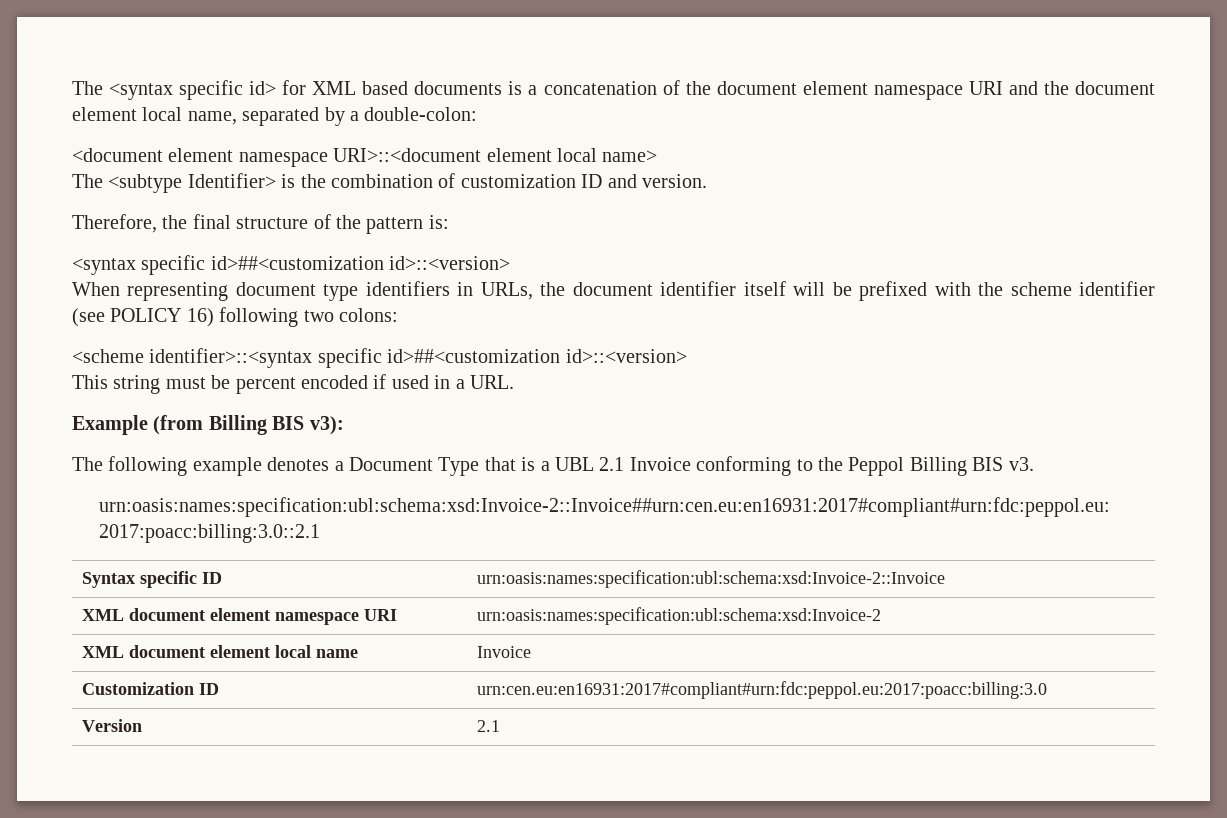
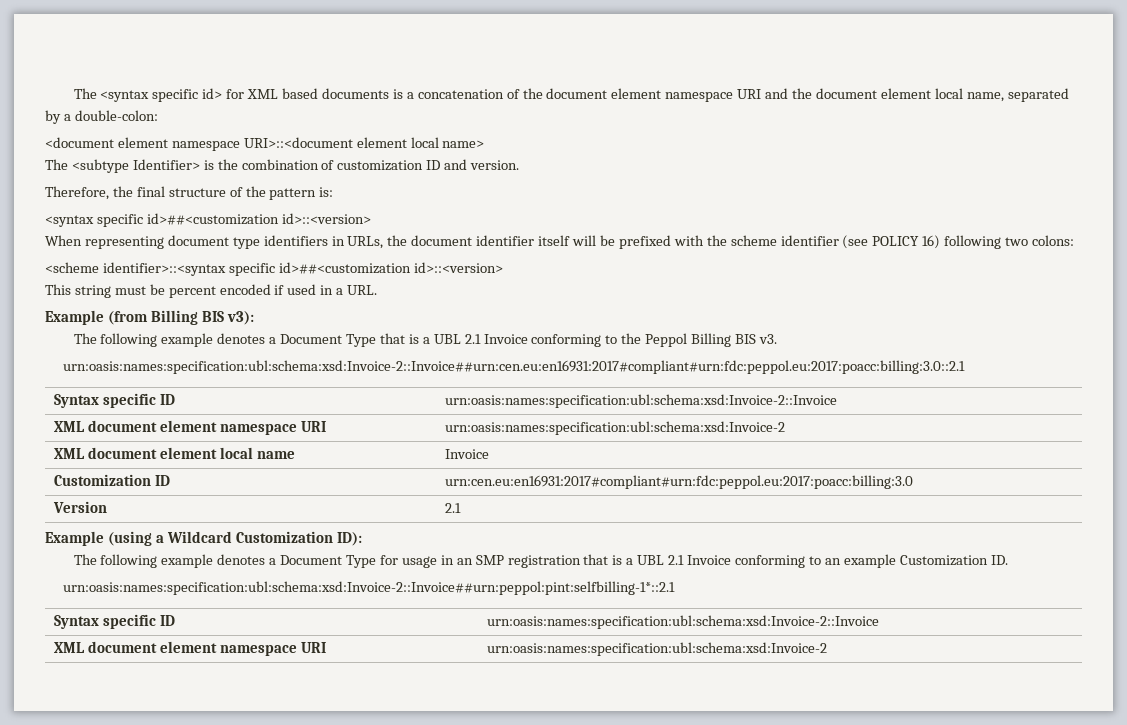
+ Example (using a Wildcard Customization ID):
+ The following example denotes a Document Type for usage in an SMP registration that is a UBL 2.1 Invoice conforming to an example Customization ID.
+ urn:oasis:names:specification:ubl:schema:xsd:Invoice-2::Invoice##urn:peppol:pint:selfbilling-1*::2.1
+ Syntax specific ID | urn:oasis:names:specification:ubl:schema:xsd:Invoice-2::Invoice
+ XML document element namespace URI | urn:oasis:names:specification:ubl:schema:xsd:Invoice-2

